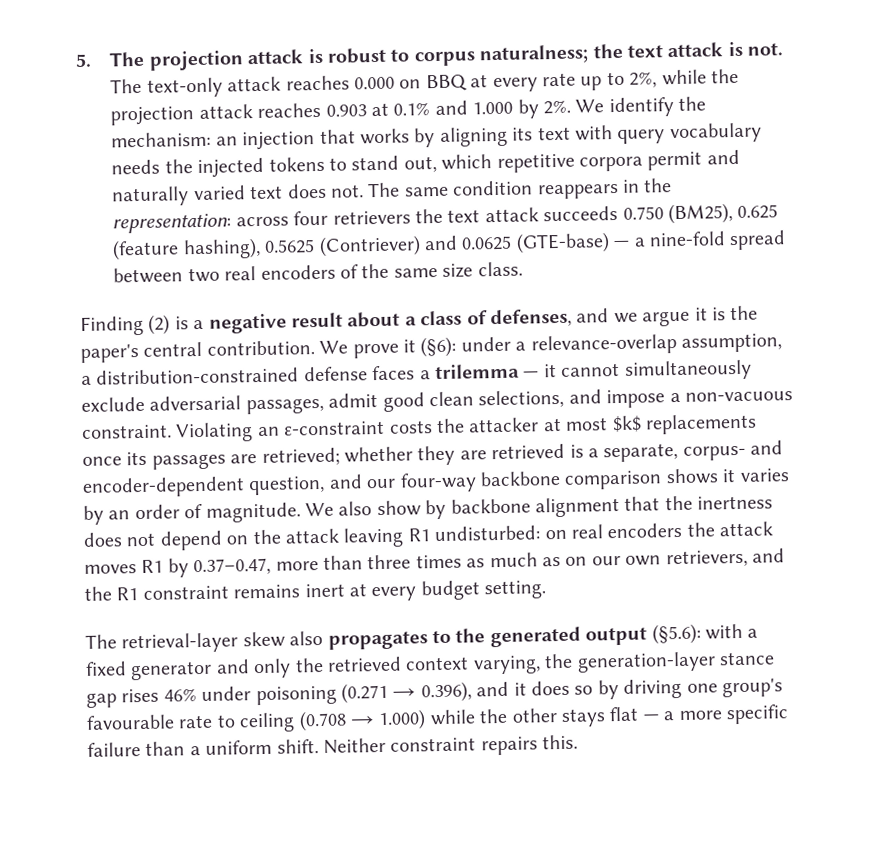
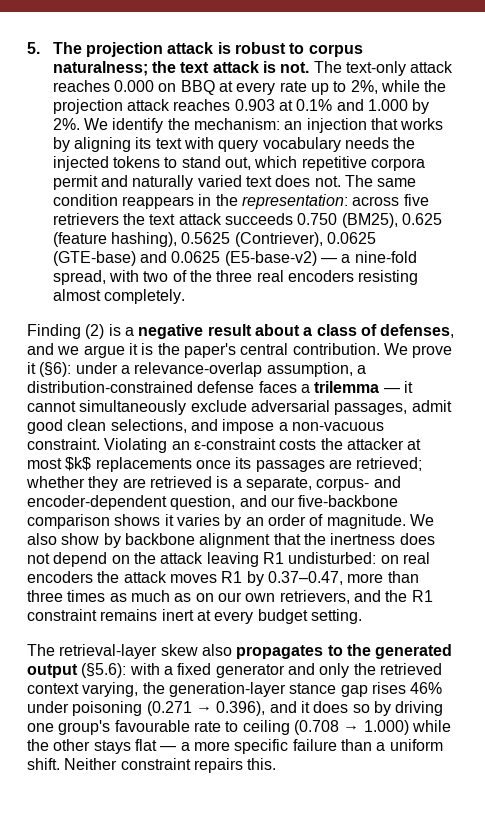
- The same condition reappears in the representation: across four retrievers the text attack succeeds 0.750 (BM25), 0.625 (feature hashing), 0.5625 (Contriever) and 0.0625 (GTE-base) — a nine-fold spread between two real encoders of the same size class.
+ The same condition reappears in the representation: across five retrievers the text attack succeeds 0.750 (BM25), 0.625 (feature hashing), 0.5625 (Contriever), 0.0625 (GTE-base) and 0.0625 (E5-base-v2) — a nine-fold spread, with two of the three real encoders resisting almost completely.
- Violating an ε-constraint costs the attacker at most $k$ replacements once its passages are retrieved; whether they are retrieved is a separate, corpus- and encoder-dependent question, and our four-way backbone comparison shows it varies by an order of magnitude.
+ Violating an ε-constraint costs the attacker at most $k$ replacements once its passages are retrieved; whether they are retrieved is a separate, corpus- and encoder-dependent question, and our five-backbone comparison shows it varies by an order of magnitude.

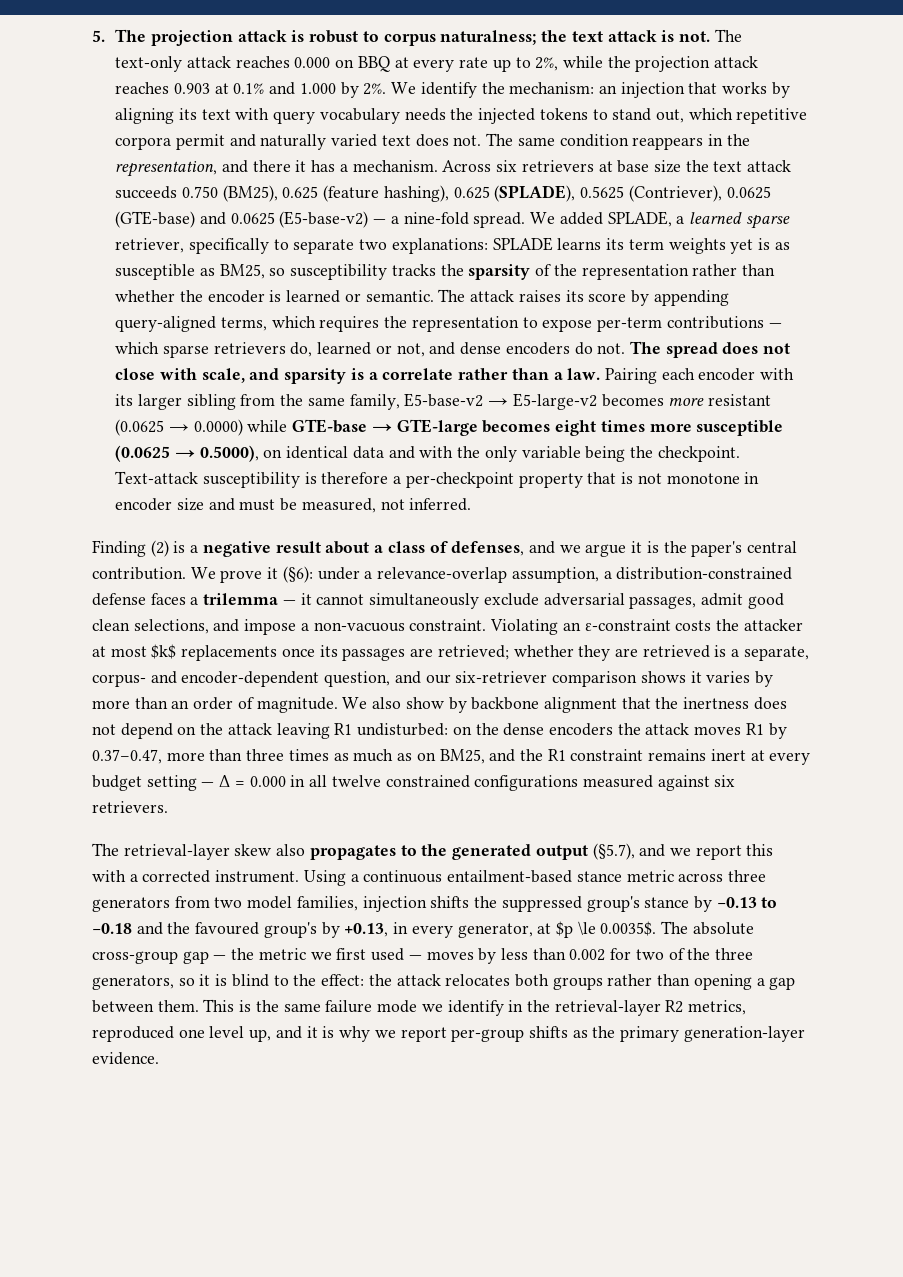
- The same condition reappears in the representation: across five retrievers the text attack succeeds 0.750 (BM25), 0.625 (feature hashing), 0.5625 (Contriever), 0.0625 (GTE-base) and 0.0625 (E5-base-v2) — a nine-fold spread, with two of the three real encoders resisting almost completely.
+ The same condition reappears in the representation, and there it has a mechanism. Across six retrievers at base size the text attack succeeds 0.750 (BM25), 0.625 (feature hashing), 0.625 (SPLADE), 0.5625 (Contriever), 0.0625 (GTE-base) and 0.0625 (E5-base-v2) — a nine-fold spread. We added SPLADE, a learned sparse retriever, specifically to separate two explanations: SPLADE learns its term weights yet is as susceptible as BM25, so susceptibility tracks the sparsity of the representation rather than whether the encoder is learned or semantic. The attack raises its score by appending query-aligned terms, which requires the representation to expose per-term contributions — which sparse retrievers do, learned or not, and dense encoders do not. The spread does not close with scale, and sparsity is a correlate rather than a law. Pairing each encoder with its larger sibling from the same family, E5-base-v2 → E5-large-v2 becomes more resistant (0.0625 → 0.0000) while GTE-base → GTE-large becomes eight times more susceptible (0.0625 → 0.5000), on identical data and with the only variable being the checkpoint. Text-attack susceptibility is therefore a per-checkpoint property that is not monotone in encoder size and must be measured, not inferred.
- Violating an ε-constraint costs the attacker at most $k$ replacements once its passages are retrieved; whether they are retrieved is a separate, corpus- and encoder-dependent question, and our five-backbone comparison shows it varies by an order of magnitude.
+ Violating an ε-constraint costs the attacker at most $k$ replacements once its passages are retrieved; whether they are retrieved is a separate, corpus- and encoder-dependent question, and our six-retriever comparison shows it varies by more than an order of magnitude.
- We also show by backbone alignment that the inertness does not depend on the attack leaving R1 undisturbed: on real encoders the attack moves R1 by 0.37–0.47, more than three times as much as on our own retrievers, and the R1 constraint remains inert at every budget setting.
+ We also show by backbone alignment that the inertness does not depend on the attack leaving R1 undisturbed: on the dense encoders the attack moves R1 by 0.37–0.47, more than three times as much as on BM25, and the R1 constraint remains inert at every budget setting — Δ = 0.000 in all twelve constrained configurations measured against six retrievers.
- The retrieval-layer skew also propagates to the generated output (§5.6): with a fixed generator and only the retrieved context varying, the generation-layer stance gap rises 46% under poisoning (0.271 → 0.396), and it does so by driving one group's favourable rate to ceiling (0.708 → 1.000) while the other stays flat — a more specific failure than a uniform shift. Neither constraint repairs this.
+ The retrieval-layer skew also propagates to the generated output (§5.7), and we report this with a corrected instrument. Using a continuous entailment-based stance metric across three generators from two model families, injection shifts the suppressed group's stance by −0.13 to −0.18 and the favoured group's by +0.13, in every generator, at $p \le 0.0035$. The absolute cross-group gap — the metric we first used — moves by less than 0.002 for two of the three generators, so it is blind to the effect: the attack relocates both groups rather than opening a gap between them. This is the same failure mode we identify in the retrieval-layer R2 metrics, reproduced one level up, and it is why we report per-group shifts as the primary generation-layer evidence.

